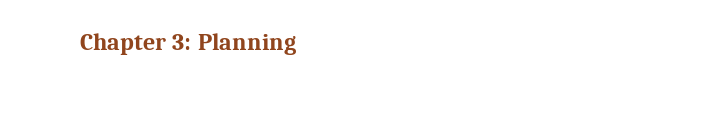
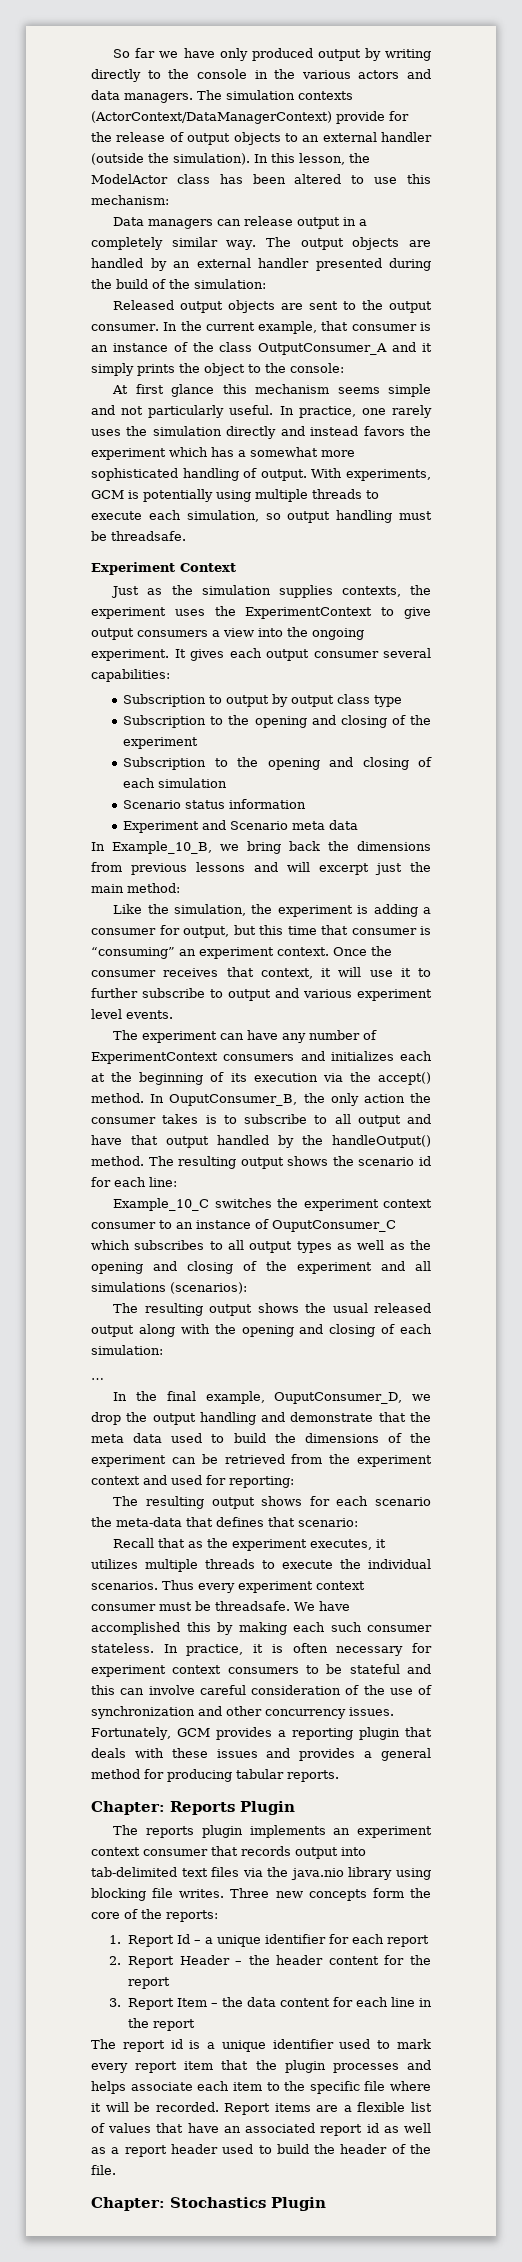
- Chapter 3: Planning
+ So far we have only produced output by writing directly to the console in the various actors and data managers. The simulation contexts (ActorContext/DataManagerContext) provide for the release of output objects to an external handler (outside the simulation). In this lesson, the ModelActor class has been altered to use this mechanism:
+ Data managers can release output in a completely similar way. The output objects are handled by an external handler presented during the build of the simulation:
+ Released output objects are sent to the output consumer. In the current example, that consumer is an instance of the class OutputConsumer_A and it simply prints the object to the console:
+ At first glance this mechanism seems simple and not particularly useful. In practice, one rarely uses the simulation directly and instead favors the experiment which has a somewhat more sophisticated handling of output. With experiments, GCM is potentially using multiple threads to execute each simulation, so output handling must be threadsafe.
+ Experiment Context
+ Just as the simulation supplies contexts, the experiment uses the ExperimentContext to give output consumers a view into the ongoing experiment. It gives each output consumer several capabilities:
+ Subscription to output by output class type
+ Subscription to the opening and closing of the experiment
+ Subscription to the opening and closing of each simulation
+ Scenario status information
+ Experiment and Scenario meta data
+ In Example_10_B, we bring back the dimensions from previous lessons and will excerpt just the main method:
+ Like the simulation, the experiment is adding a consumer for output, but this time that consumer is “consuming” an experiment context. Once the consumer receives that context, it will use it to further subscribe to output and various experiment level events.
+ The experiment can have any number of ExperimentContext consumers and initializes each at the beginning of its execution via the accept() method. In OuputConsumer_B, the only action the consumer takes is to subscribe to all output and have that output handled by the handleOutput() method. The resulting output shows the scenario id for each line:
+ Example_10_C switches the experiment context consumer to an instance of OuputConsumer_C which subscribes to all output types as well as the opening and closing of the experiment and all simulations (scenarios):
+ The resulting output shows the usual released output along with the opening and closing of each simulation:
+ …
+ In the final example, OuputConsumer_D, we drop the output handling and demonstrate that the meta data used to build the dimensions of the experiment can be retrieved from the experiment context and used for reporting:
+ The resulting output shows for each scenario the meta-data that defines that scenario:
+ Recall that as the experiment executes, it utilizes multiple threads to execute the individual scenarios. Thus every experiment context consumer must be threadsafe. We have accomplished this by making each such consumer stateless. In practice, it is often necessary for experiment context consumers to be stateful and this can involve careful consideration of the use of synchronization and other concurrency issues. Fortunately, GCM provides a reporting plugin that deals with these issues and provides a general method for producing tabular reports.
+ Chapter: Reports Plugin
+ The reports plugin implements an experiment context consumer that records output into tab-delimited text files via the java.nio library using blocking file writes. Three new concepts form the core of the reports:
+ 1. Report Id – a unique identifier for each report
+ 2. Report Header – the header content for the report
+ 3. Report Item – the data content for each line in the report
+ The report id is a unique identifier used to mark every report item that the plugin processes and helps associate each item to the specific file where it will be recorded. Report items are a flexible list of values that have an associated report id as well as a report header used to build the header of the file.
+ Chapter: Stochastics Plugin

